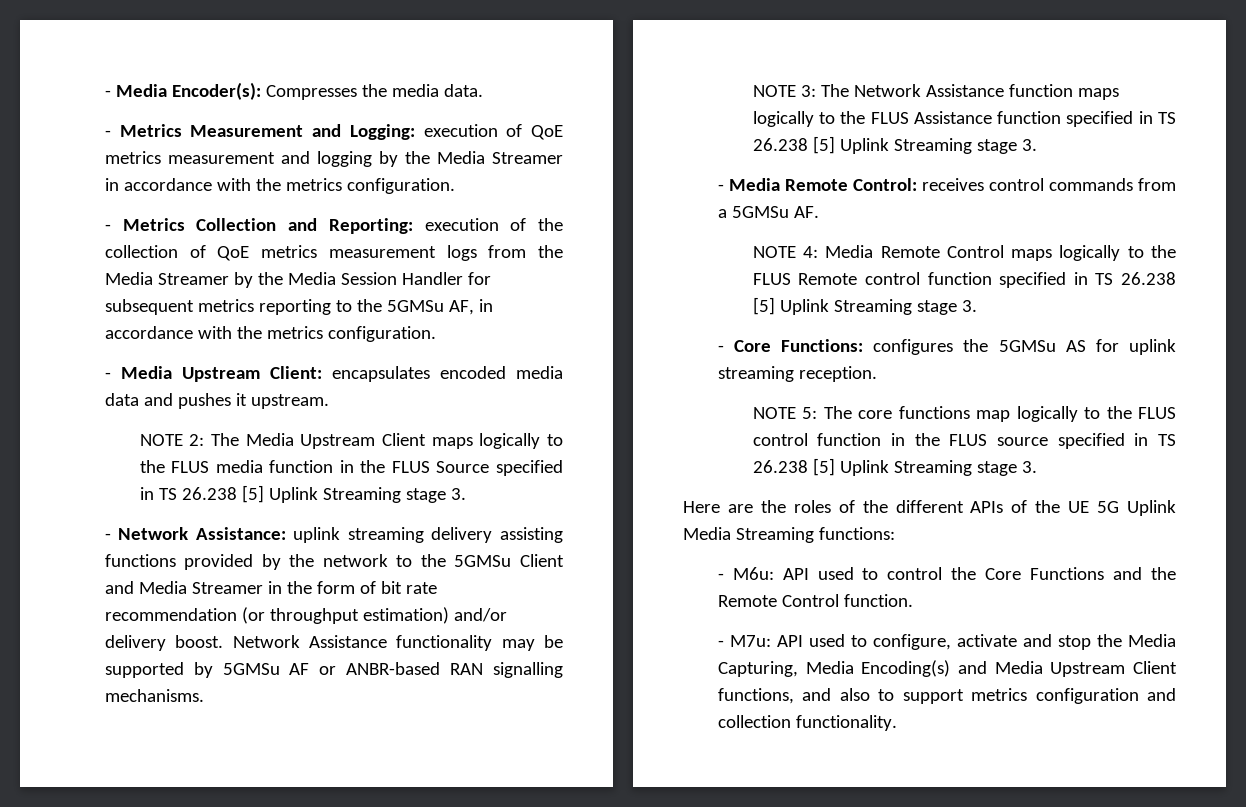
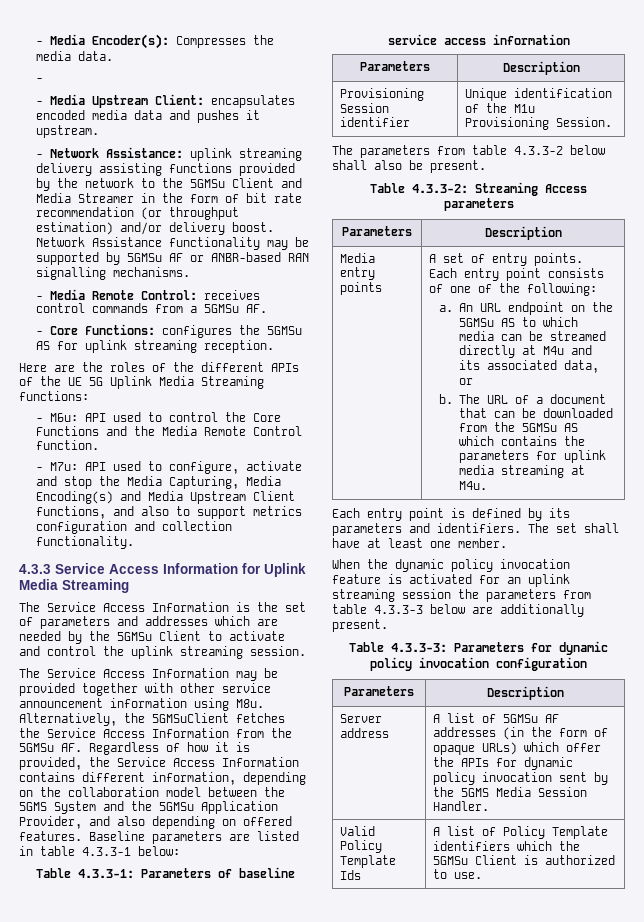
  - Media Encoder(s): Compresses the media data.
- - Metrics Measurement and Logging: execution of QoE metrics measurement and logging by the Media Streamer in accordance with the metrics configuration.
- - Metrics Collection and Reporting: execution of the collection of QoE metrics measurement logs from the Media Streamer by the Media Session Handler for subsequent metrics reporting to the 5GMSu AF, in accordance with the metrics configuration.
+ -
- NOTE 2: The Media Upstream Client maps logically to the FLUS media function in the FLUS Source specified in TS 26.238 [5] Uplink Streaming stage 3.
- NOTE 3: The Network Assistance function maps logically to the FLUS Assistance function specified in TS 26.238 [5] Uplink Streaming stage 3.
- NOTE 4: Media Remote Control maps logically to the FLUS Remote control function specified in TS 26.238 [5] Uplink Streaming stage 3.
- NOTE 5: The core functions map logically to the FLUS control function in the FLUS source specified in TS 26.238 [5] Uplink Streaming stage 3.
- - M6u: API used to control the Core Functions and the Remote Control function.
+ - M6u: API used to control the Core Functions and the Media Remote Control function.
+ 4.3.3 Service Access Information for Uplink Media Streaming
+ The Service Access Information is the set of parameters and addresses which are needed by the 5GMSu Client to activate and control the uplink streaming session.
+ The Service Access Information may be provided together with other service announcement information using M8u. Alternatively, the 5GMSuClient fetches the Service Access Information from the 5GMSu AF. Regardless of how it is provided, the Service Access Information contains different information, depending on the collaboration model between the 5GMS System and the 5GMSu Application Provider, and also depending on offered features. Baseline parameters are listed in table 4.3.3-1 below:
+ Table 4.3.3-1: Parameters of baseline service access information
+ Parameters | Description
+ Provisioning Session identifier | Unique identification of the M1u Provisioning Session.
+ The parameters from table 4.3.3-2 below shall also be present.
+ Table 4.3.3-2: Streaming Access parameters
+ Parameters | Description
+ Media entry points | A set of entry points. Each entry point consists of one of the following:
+ a. An URL endpoint on the 5GMSu AS to which media can be streamed directly at M4u and its associated data, or
+ b. The URL of a document that can be downloaded from the 5GMSu AS which contains the parameters for uplink media streaming at M4u.
+ Each entry point is defined by its parameters and identifiers. The set shall have at least one member.
+ When the dynamic policy invocation feature is activated for an uplink streaming session the parameters from table 4.3.3-3 below are additionally present.
+ Table 4.3.3-3: Parameters for dynamic policy invocation configuration
+ Parameters | Description
+ Server address | A list of 5GMSu AF addresses (in the form of opaque URLs) which offer the APIs for dynamic policy invocation sent by the 5GMS Media Session Handler.
+ Valid Policy Template Ids | A list of Policy Template identifiers which the 5GMSu Client is authorized to use.

